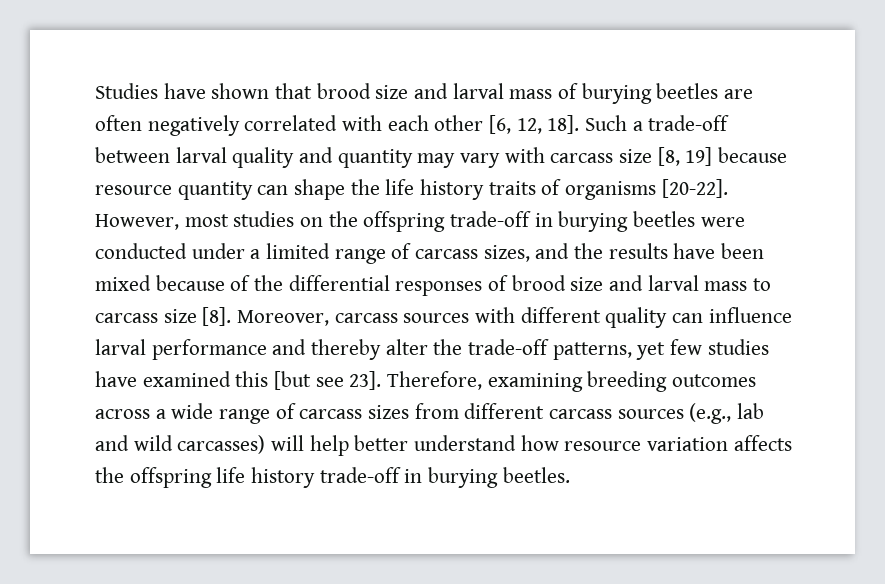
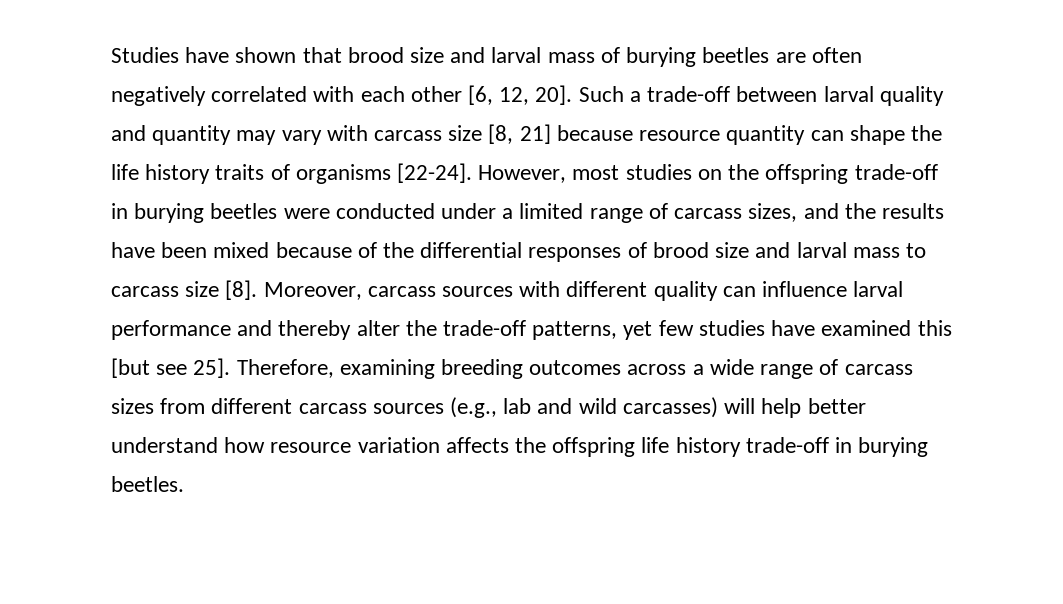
- Studies have shown that brood size and larval mass of burying beetles are often negatively correlated with each other [6, 12, 18].
+ Studies have shown that brood size and larval mass of burying beetles are often negatively correlated with each other [6, 12, 20].
- Such a trade-off between larval quality and quantity may vary with carcass size [8, 19] because resource quantity can shape the life history traits of organisms [20-22].
+ Such a trade-off between larval quality and quantity may vary with carcass size [8, 21] because resource quantity can shape the life history traits of organisms [22-24].
- Moreover, carcass sources with different quality can influence larval performance and thereby alter the trade-off patterns, yet few studies have examined this [but see 23].
+ Moreover, carcass sources with different quality can influence larval performance and thereby alter the trade-off patterns, yet few studies have examined this [but see 25].

